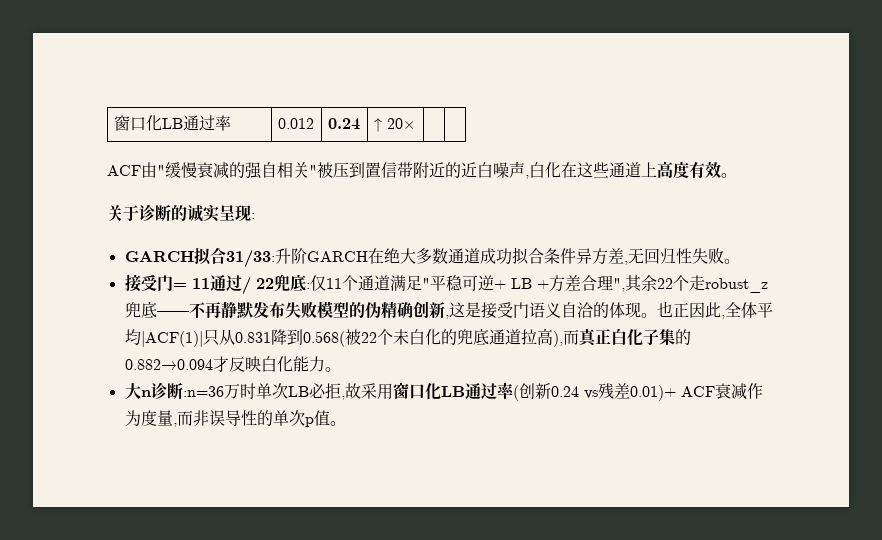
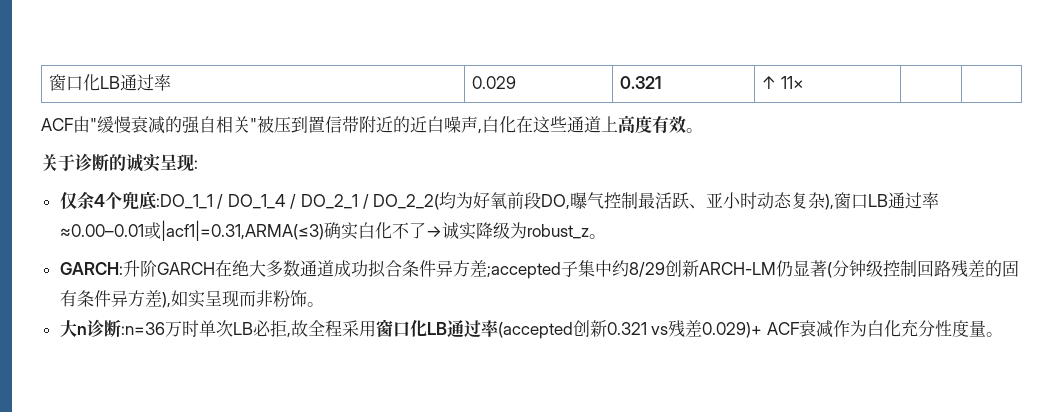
- 窗口化LB通过率 | 0.012 | 0.24 | ↑ 20× | |
+ 窗口化LB通过率 | 0.029 | 0.321 | ↑ 11× | |
- GARCH拟合31/33:升阶GARCH在绝大多数通道成功拟合条件异方差,无回归性失败。
- 接受门= 11通过/ 22兜底:仅11个通道满足"平稳可逆+ LB +方差合理",其余22个走robust_z兜底——不再静默发布失败模型的伪精确创新,这是接受门语义自洽的体现。也正因此,全体平均|ACF(1)|只从0.831降到0.568(被22个未白化的兜底通道拉高),而真正白化子集的0.882→0.094才反映白化能力。
+ 仅余4个兜底:DO_1_1 / DO_1_4 / DO_2_1 / DO_2_2(均为好氧前段DO,曝气控制最活跃、亚小时动态复杂),窗口LB通过率≈0.00–0.01或|acf1|=0.31,ARMA(≤3)确实白化不了→诚实降级为robust_z。
+ GARCH:升阶GARCH在绝大多数通道成功拟合条件异方差;accepted子集中约8/29创新ARCH-LM仍显著(分钟级控制回路残差的固有条件异方差),如实呈现而非粉饰。
- 大n诊断:n=36万时单次LB必拒,故采用窗口化LB通过率(创新0.24 vs残差0.01)+ ACF衰减作为度量,而非误导性的单次p值。
+ 大n诊断:n=36万时单次LB必拒,故全程采用窗口化LB通过率(accepted创新0.321 vs残差0.029)+ ACF衰减作为白化充分性度量。

